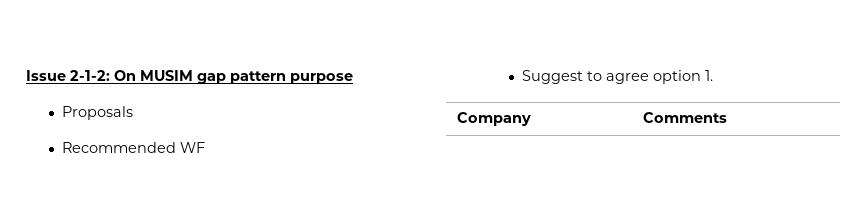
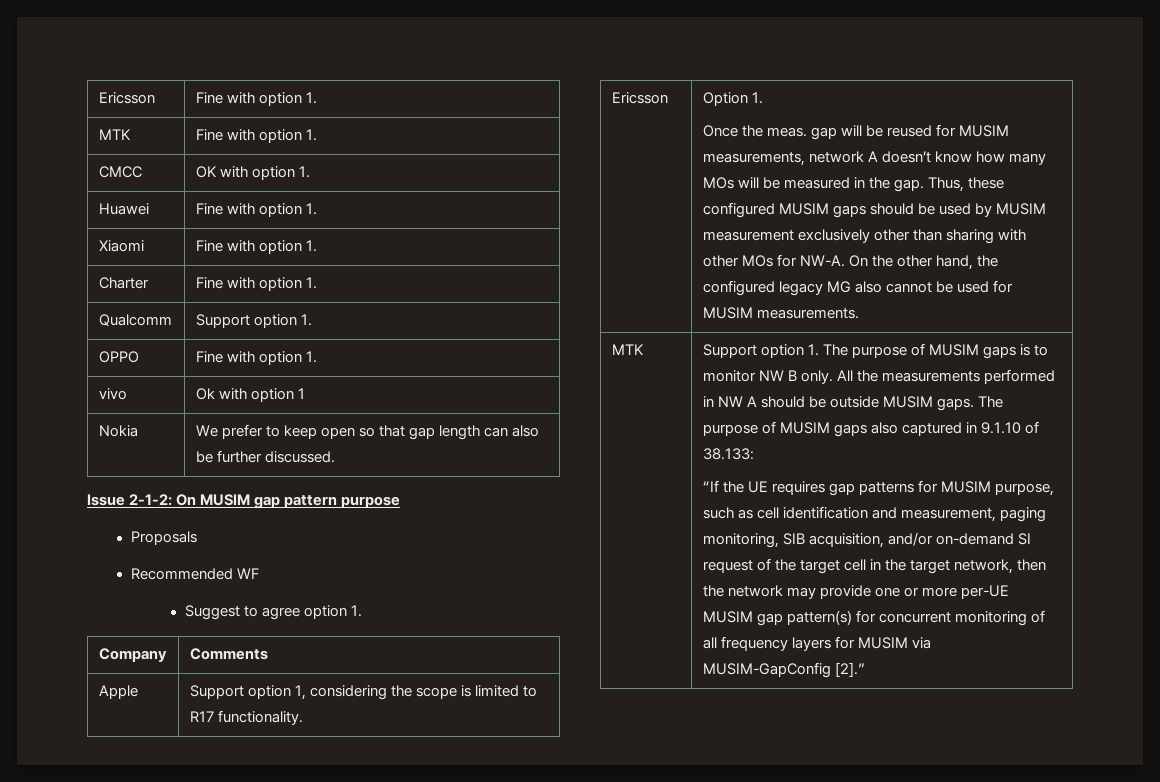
+ Ericsson | Fine with option 1.
+ MTK | Fine with option 1.
+ CMCC | OK with option 1.
+ Huawei | Fine with option 1.
+ Xiaomi | Fine with option 1.
+ Charter | Fine with option 1.
+ Qualcomm | Support option 1.
+ OPPO | Fine with option 1.
+ vivo | Ok with option 1
+ Nokia | We prefer to keep open so that gap length can also be further discussed.
+ Apple | Support option 1, considering the scope is limited to R17 functionality.
+ Ericsson | Option 1.
+ Once the meas. gap will be reused for MUSIM measurements, network A doesn’t know how many MOs will be measured in the gap. Thus, these configured MUSIM gaps should be used by MUSIM measurement exclusively other than sharing with other MOs for NW-A. On the other hand, the configured legacy MG also cannot be used for MUSIM measurements.
+ MTK | Support option 1. The purpose of MUSIM gaps is to monitor NW B only. All the measurements performed in NW A should be outside MUSIM gaps. The purpose of MUSIM gaps also captured in 9.1.10 of 38.133:
+ “If the UE requires gap patterns for MUSIM purpose, such as cell identification and measurement, paging monitoring, SIB acquisition, and/or on-demand SI request of the target cell in the target network, then the network may provide one or more per-UE MUSIM gap pattern(s) for concurrent monitoring of all frequency layers for MUSIM via MUSIM-GapConfig [2].”

